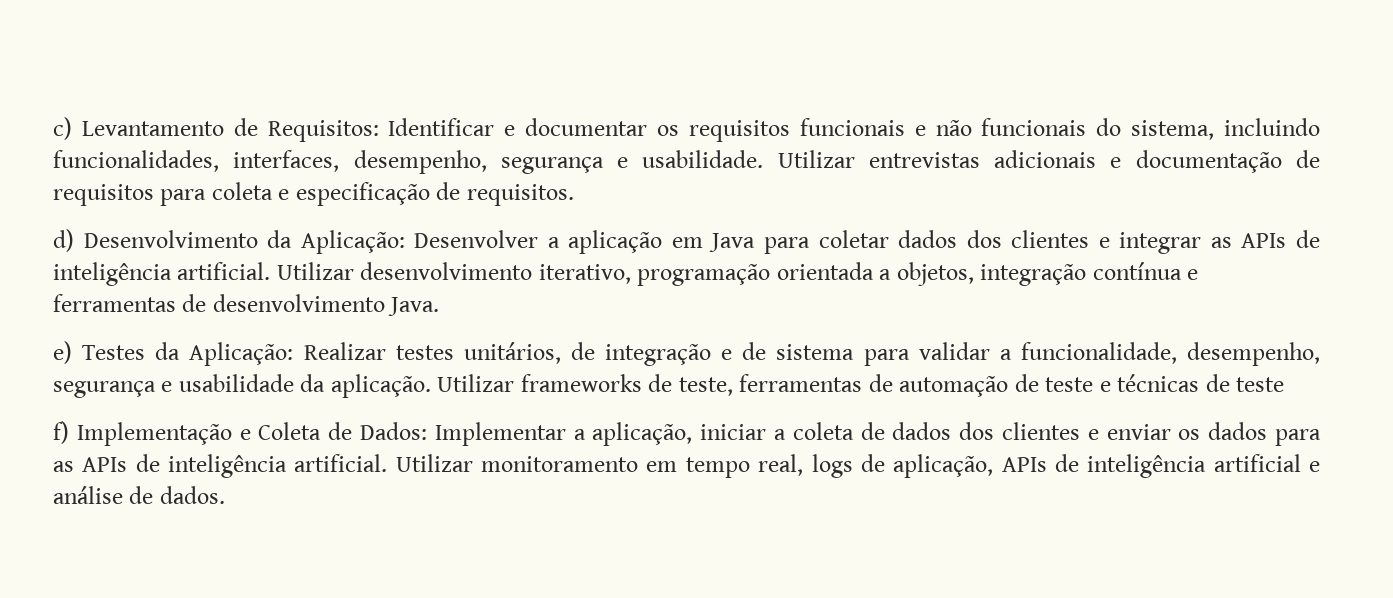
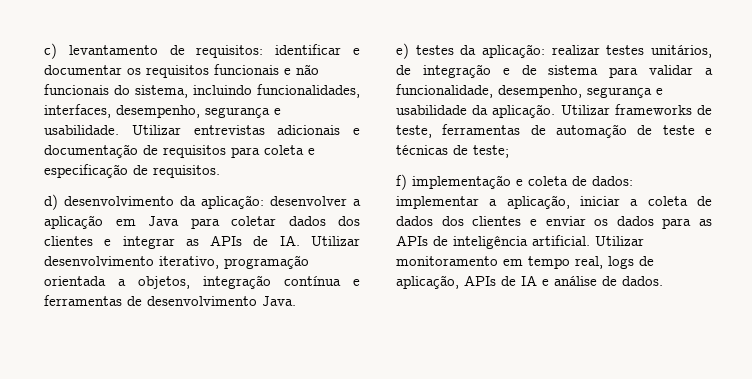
- c) Levantamento de Requisitos: Identificar e documentar os requisitos funcionais e não funcionais do sistema, incluindo funcionalidades, interfaces, desempenho, segurança e usabilidade.
+ c) levantamento de requisitos: identificar e documentar os requisitos funcionais e não funcionais do sistema, incluindo funcionalidades, interfaces, desempenho, segurança e usabilidade.
- d) Desenvolvimento da Aplicação: Desenvolver a aplicação em Java para coletar dados dos clientes e integrar as APIs de inteligência artificial. Utilizar desenvolvimento iterativo, programação orientada a objetos, integração contínua e ferramentas de desenvolvimento Java.
+ d) desenvolvimento da aplicação: desenvolver a aplicação em Java para coletar dados dos clientes e integrar as APIs de IA. Utilizar desenvolvimento iterativo, programação orientada a objetos, integração contínua e ferramentas de desenvolvimento Java.
- e) Testes da Aplicação: Realizar testes unitários, de integração e de sistema para validar a funcionalidade, desempenho, segurança e usabilidade da aplicação.
+ e) testes da aplicação: realizar testes unitários, de integração e de sistema para validar a funcionalidade, desempenho, segurança e usabilidade da aplicação.
- Utilizar frameworks de teste, ferramentas de automação de teste e técnicas de teste
+ Utilizar frameworks de teste, ferramentas de automação de teste e técnicas de teste;
- f) Implementação e Coleta de Dados: Implementar a aplicação, iniciar a coleta de dados dos clientes e enviar os dados para as APIs de inteligência artificial.
+ f) implementação e coleta de dados: implementar a aplicação, iniciar a coleta de dados dos clientes e enviar os dados para as APIs de inteligência artificial.
- Utilizar monitoramento em tempo real, logs de aplicação, APIs de inteligência artificial e análise de dados.
+ Utilizar monitoramento em tempo real, logs de aplicação, APIs de IA e análise de dados.

